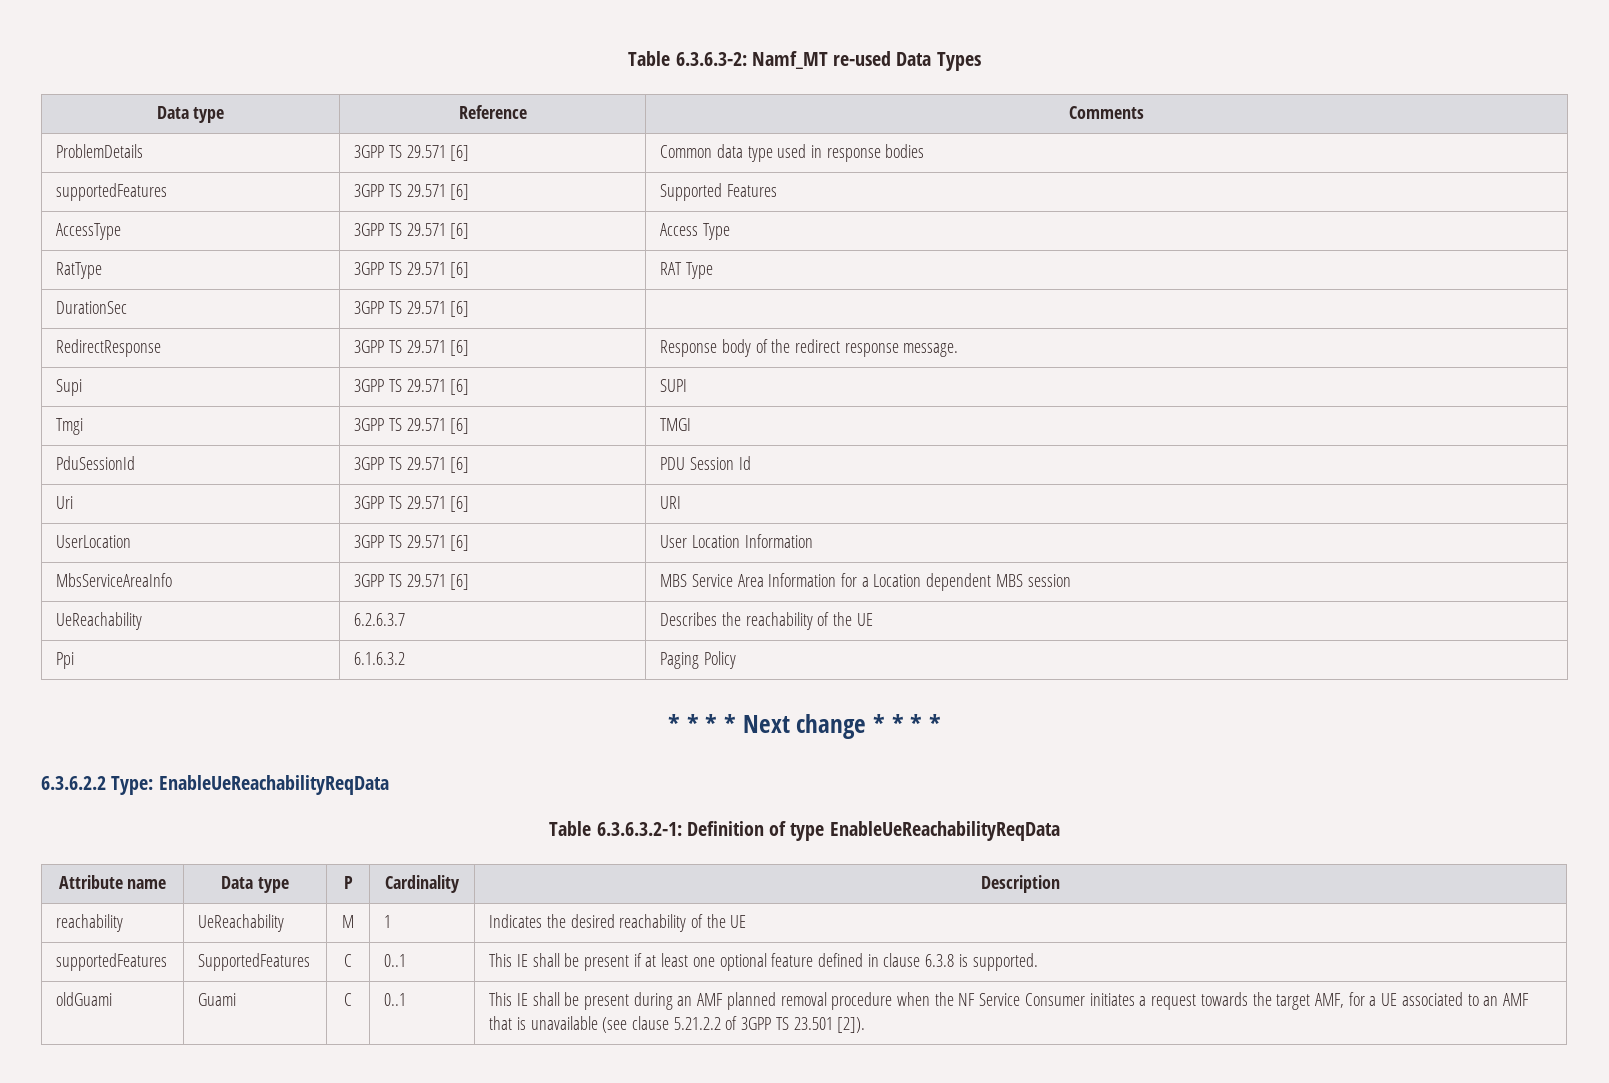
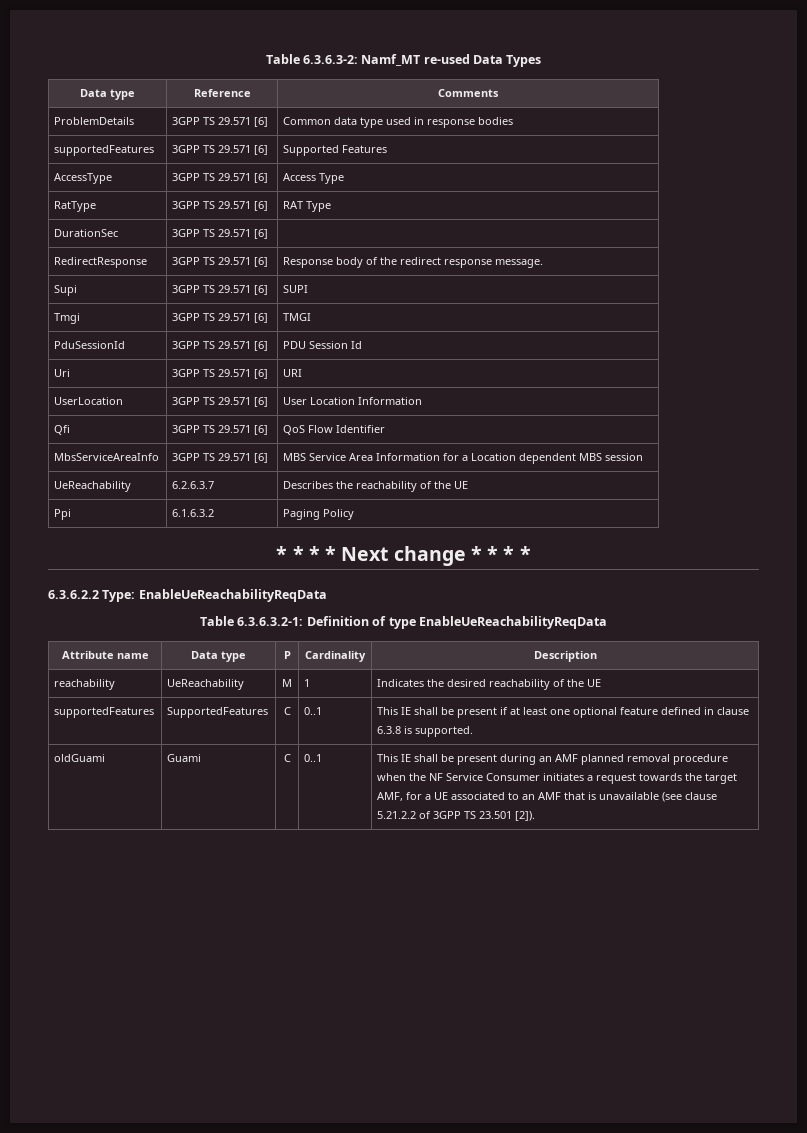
+ Qfi | 3GPP TS 29.571 [6] | QoS Flow Identifier

